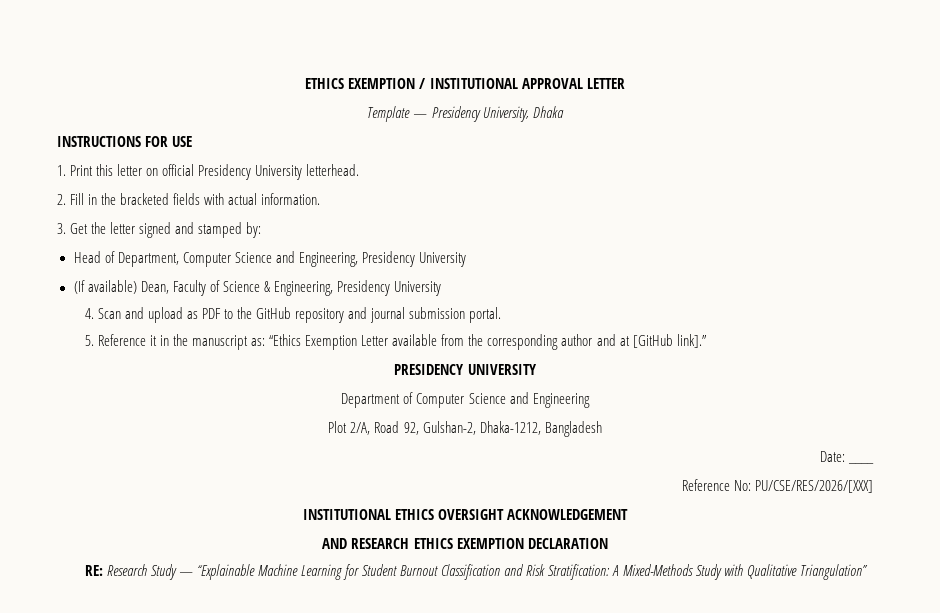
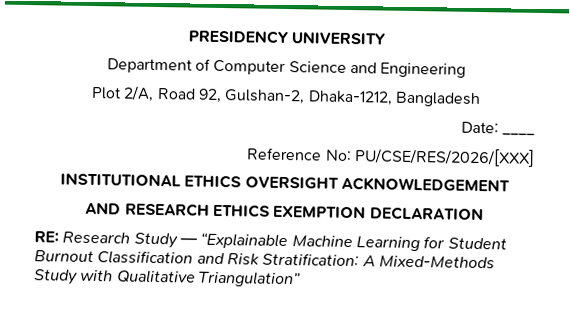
- ETHICS EXEMPTION / INSTITUTIONAL APPROVAL LETTER
- Template — Presidency University, Dhaka
- INSTRUCTIONS FOR USE
- 1. Print this letter on official Presidency University letterhead.
- 2. Fill in the bracketed fields with actual information.
- 3. Get the letter signed and stamped by:
- Head of Department, Computer Science and Engineering, Presidency University
- (If available) Dean, Faculty of Science & Engineering, Presidency University
- 4. Scan and upload as PDF to the GitHub repository and journal submission portal.
- 5. Reference it in the manuscript as: “Ethics Exemption Letter available from the corresponding author and at [GitHub link].”

